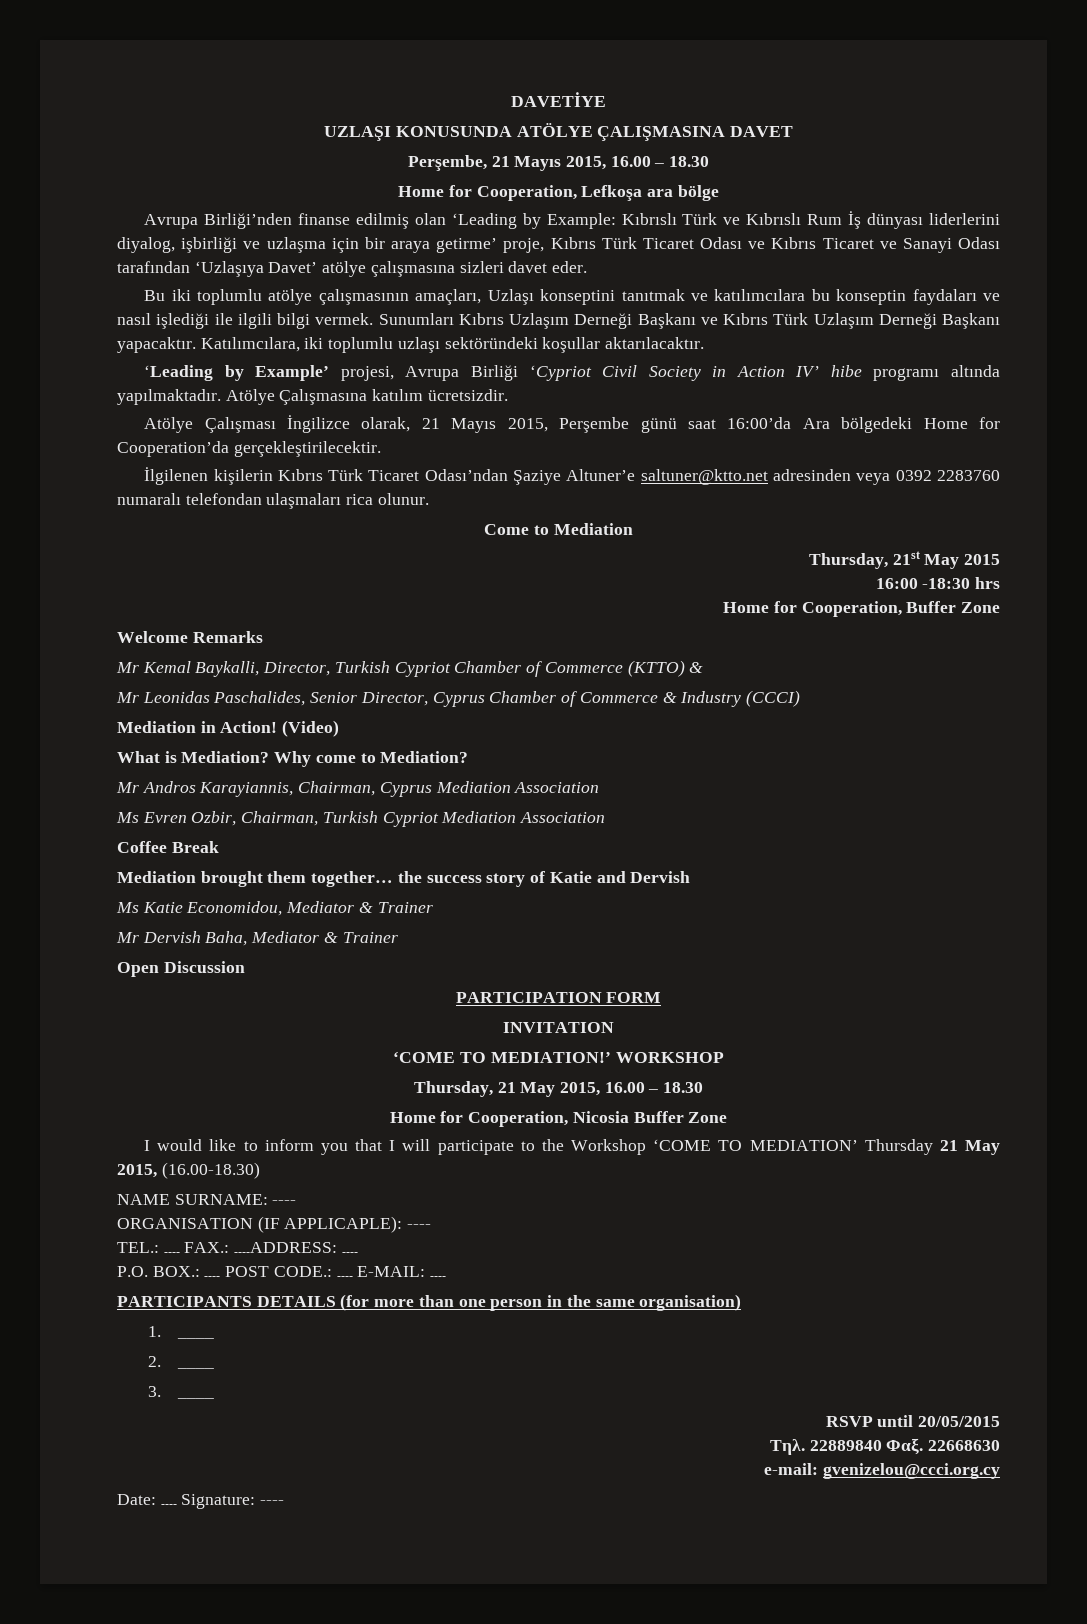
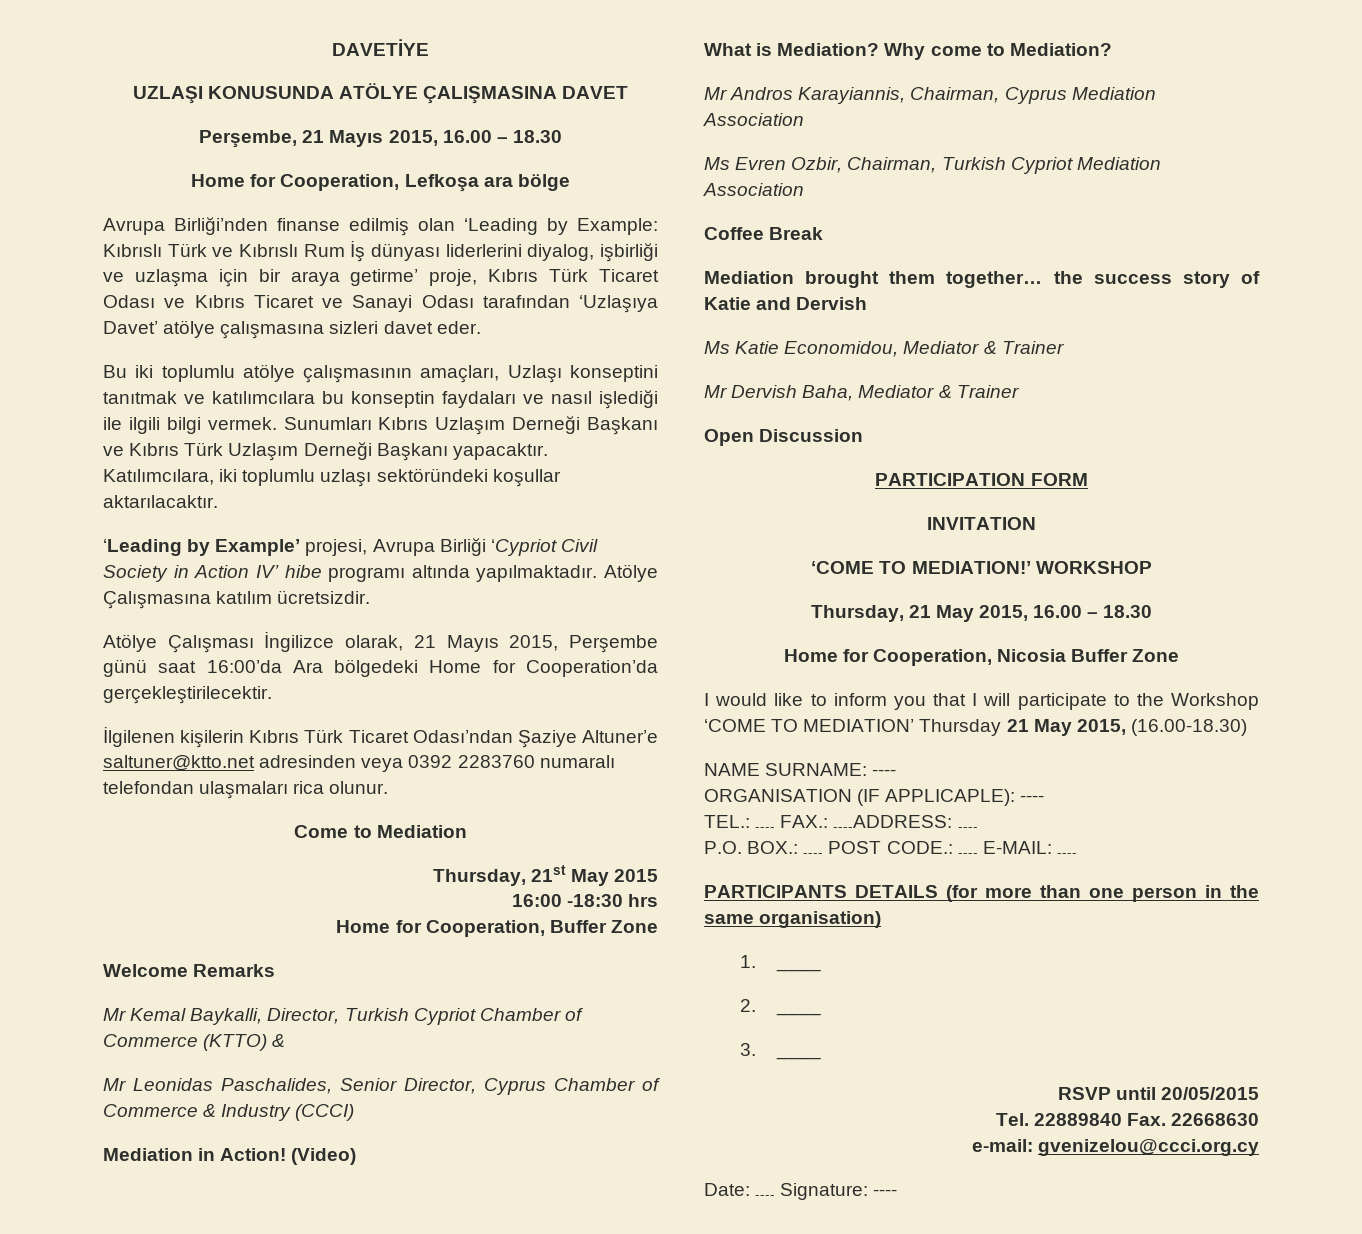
- Τηλ. 22889840 Φαξ. 22668630
+ Τel. 22889840 Fax. 22668630

